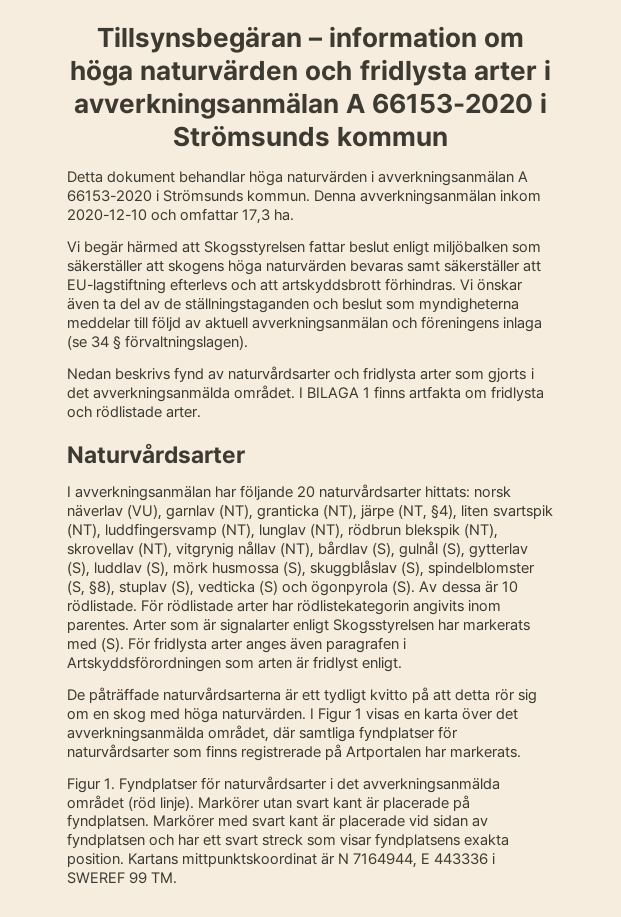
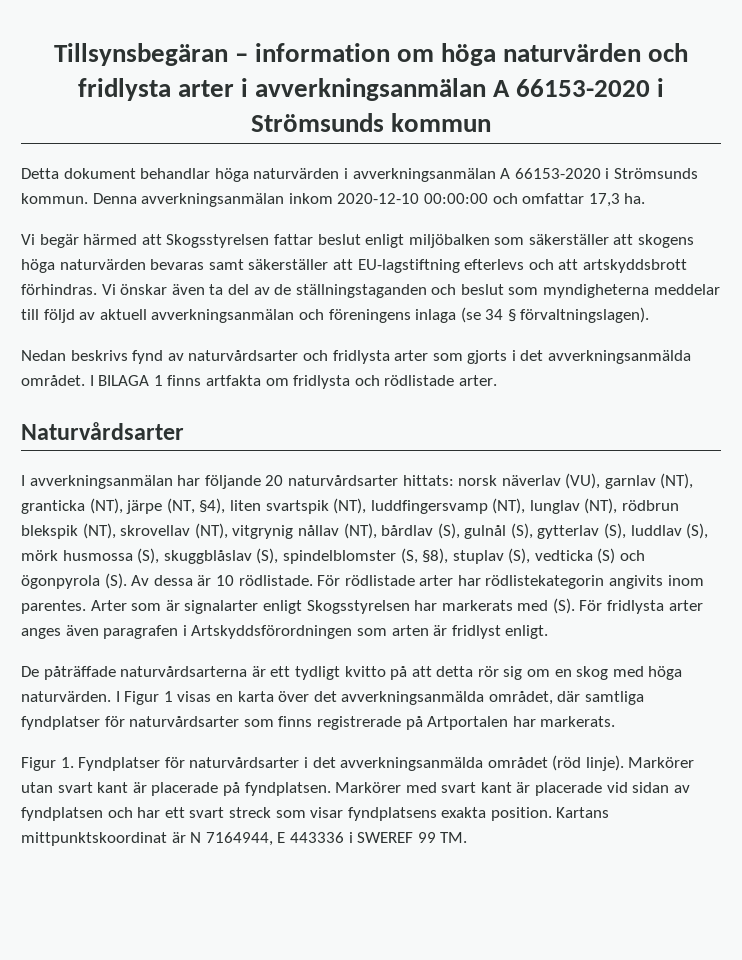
- Denna avverkningsanmälan inkom 2020-12-10 och omfattar 17,3 ha.
+ Denna avverkningsanmälan inkom 2020-12-10 00:00:00 och omfattar 17,3 ha.

